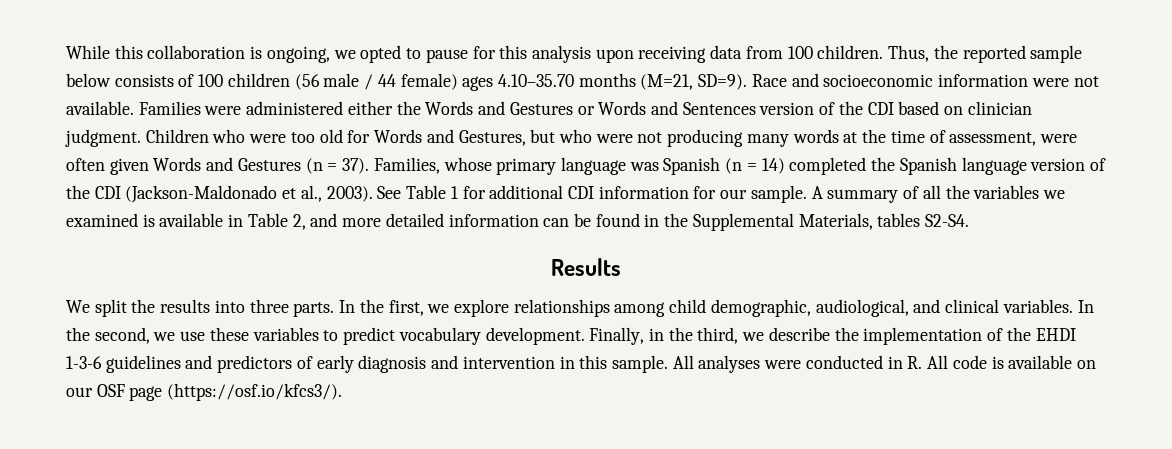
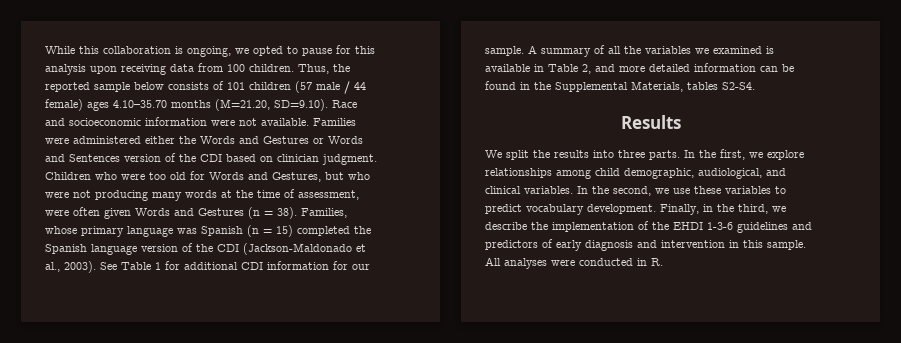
- Thus, the reported sample below consists of 100 children (56 male / 44 female) ages 4.10–35.70 months (M=21, SD=9). Race and socioeconomic information were not available.
+ Thus, the reported sample below consists of 101 children (57 male / 44 female) ages 4.10–35.70 months (M=21.20, SD=9.10). Race and socioeconomic information were not available.
- Children who were too old for Words and Gestures, but who were not producing many words at the time of assessment, were often given Words and Gestures (n = 37).
+ Children who were too old for Words and Gestures, but who were not producing many words at the time of assessment, were often given Words and Gestures (n = 38).
- Families, whose primary language was Spanish (n = 14) completed the Spanish language version of the CDI (Jackson-Maldonado et al., 2003).
+ Families, whose primary language was Spanish (n = 15) completed the Spanish language version of the CDI (Jackson-Maldonado et al., 2003).
- All analyses were conducted in R. All code is available on our OSF page (https://osf.io/kfcs3/).
+ All analyses were conducted in R.

